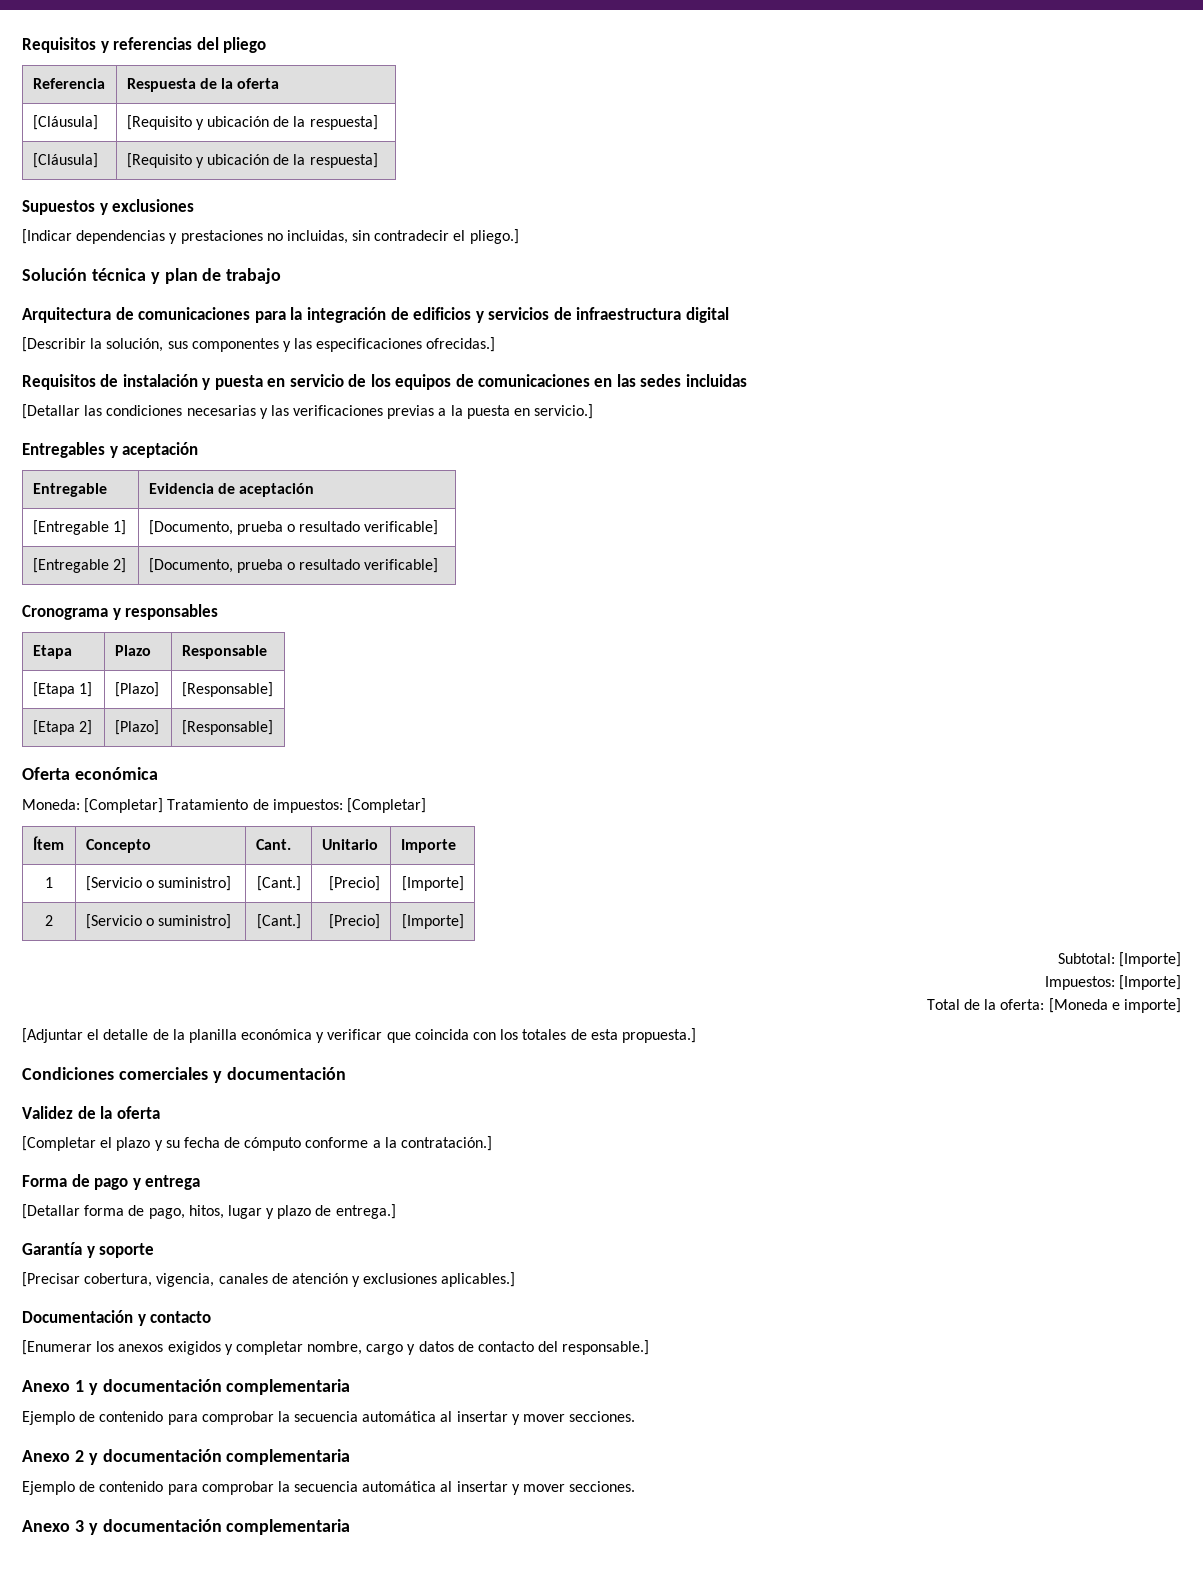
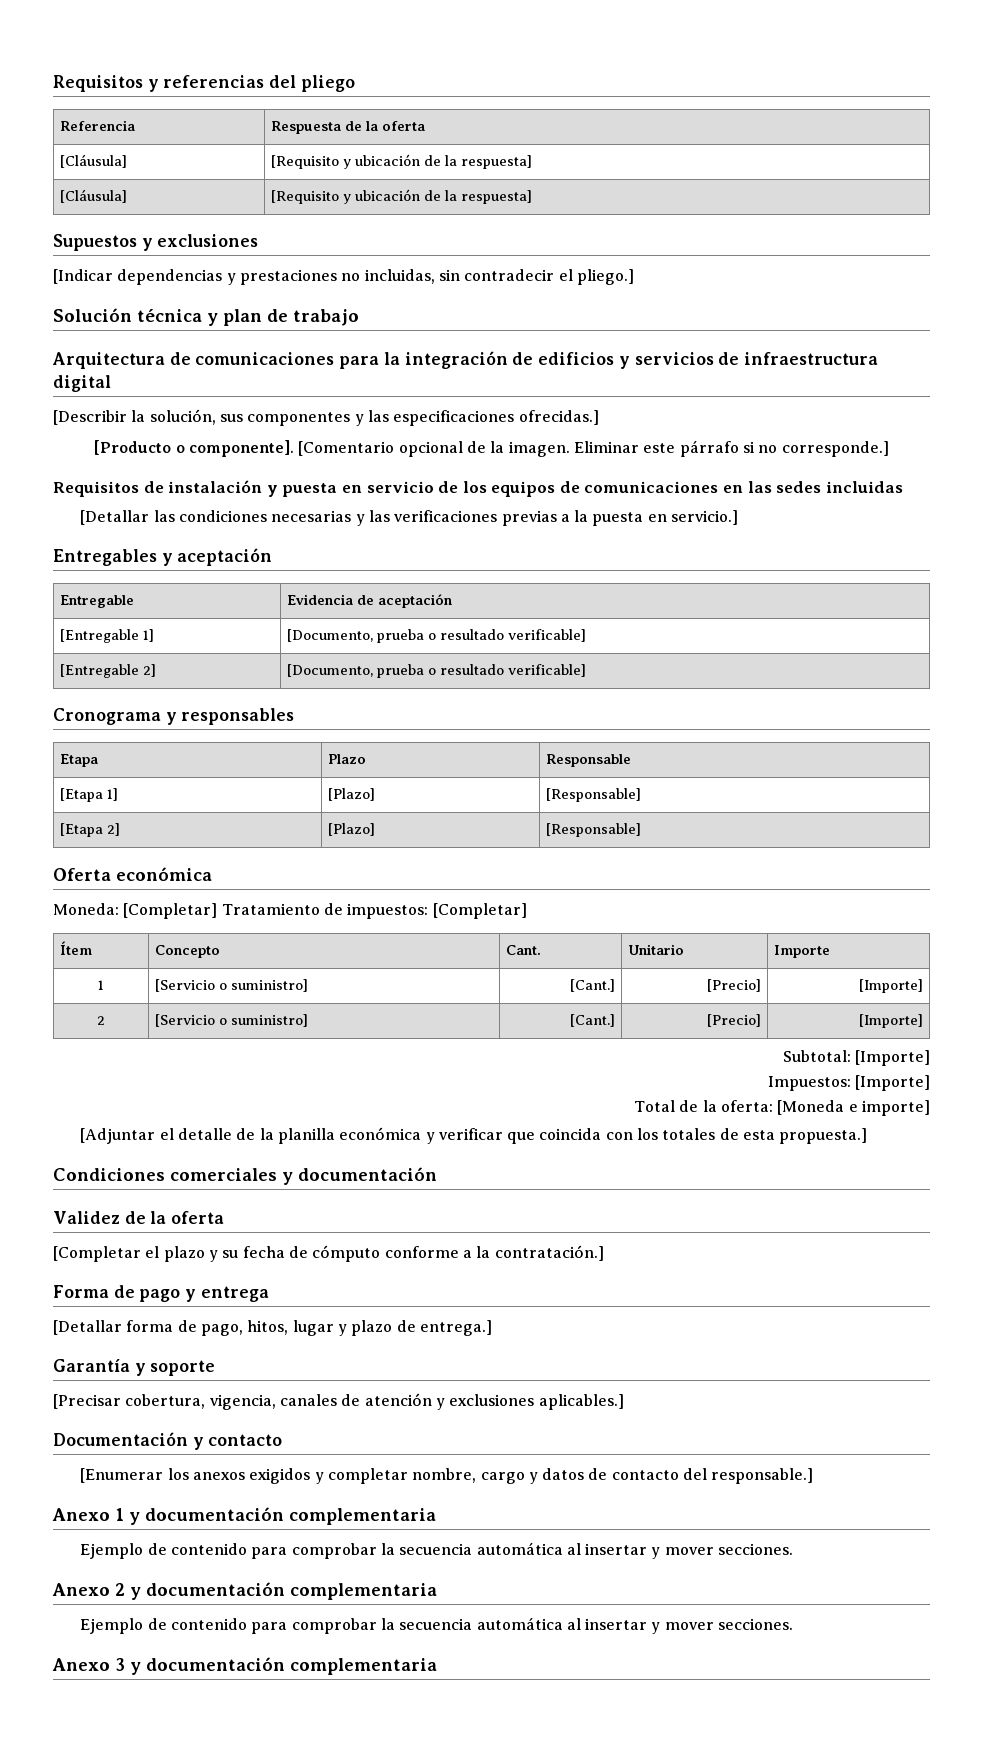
+ [Producto o componente]. [Comentario opcional de la imagen. Eliminar este párrafo si no corresponde.]

